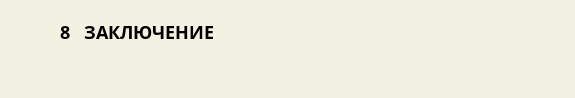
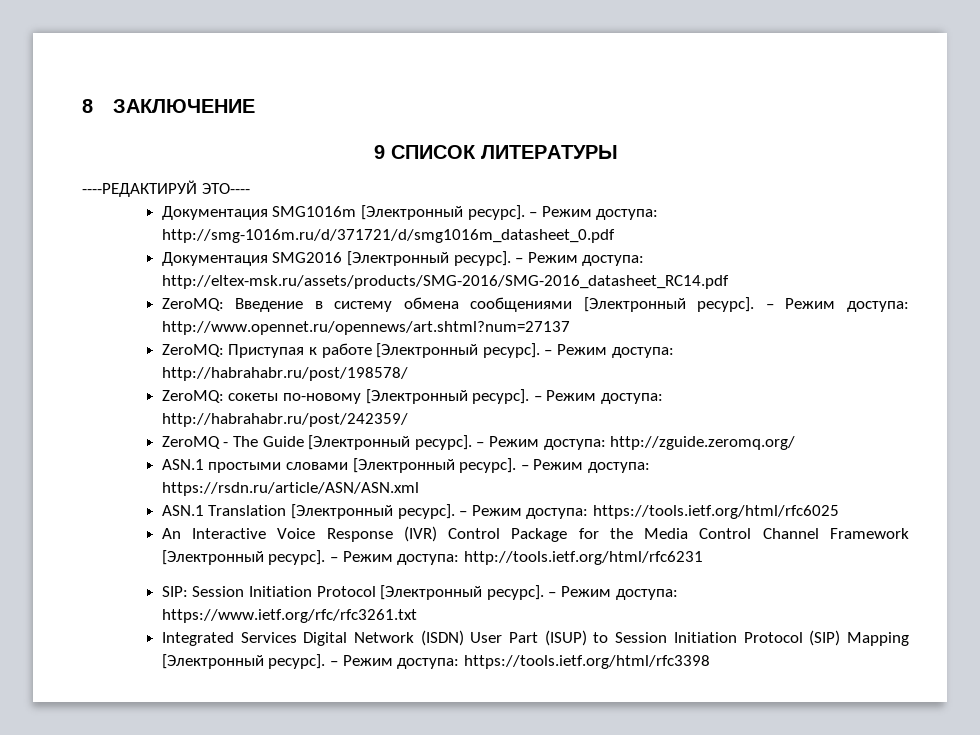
+ 9 СПИСОК ЛИТЕРАТУРЫ
+ ----РЕДАКТИРУЙ ЭТО----
+ Документация SMG1016m [Электронный ресурс]. – Режим доступа: http://smg-1016m.ru/d/371721/d/smg1016m_datasheet_0.pdf
+ Документация SMG2016 [Электронный ресурс]. – Режим доступа: http://eltex-msk.ru/assets/products/SMG-2016/SMG-2016_datasheet_RC14.pdf
+ ZeroMQ: Введение в систему обмена сообщениями [Электронный ресурс]. – Режим доступа: http://www.opennet.ru/opennews/art.shtml?num=27137
+ ZeroMQ: Приступая к работе [Электронный ресурс]. – Режим доступа: http://habrahabr.ru/post/198578/
+ ZeroMQ: сокеты по-новому [Электронный ресурс]. – Режим доступа: http://habrahabr.ru/post/242359/
+ ZeroMQ - The Guide [Электронный ресурс]. – Режим доступа: http://zguide.zeromq.org/
+ ASN.1 простыми словами [Электронный ресурс]. – Режим доступа: https://rsdn.ru/article/ASN/ASN.xml
+ ASN.1 Translation [Электронный ресурс]. – Режим доступа: https://tools.ietf.org/html/rfc6025
+ An Interactive Voice Response (IVR) Control Package for the Media Control Channel Framework [Электронный ресурс]. – Режим доступа: http://tools.ietf.org/html/rfc6231
+ SIP: Session Initiation Protocol [Электронный ресурс]. – Режим доступа: https://www.ietf.org/rfc/rfc3261.txt
+ Integrated Services Digital Network (ISDN) User Part (ISUP) to Session Initiation Protocol (SIP) Mapping [Электронный ресурс]. – Режим доступа: https://tools.ietf.org/html/rfc3398

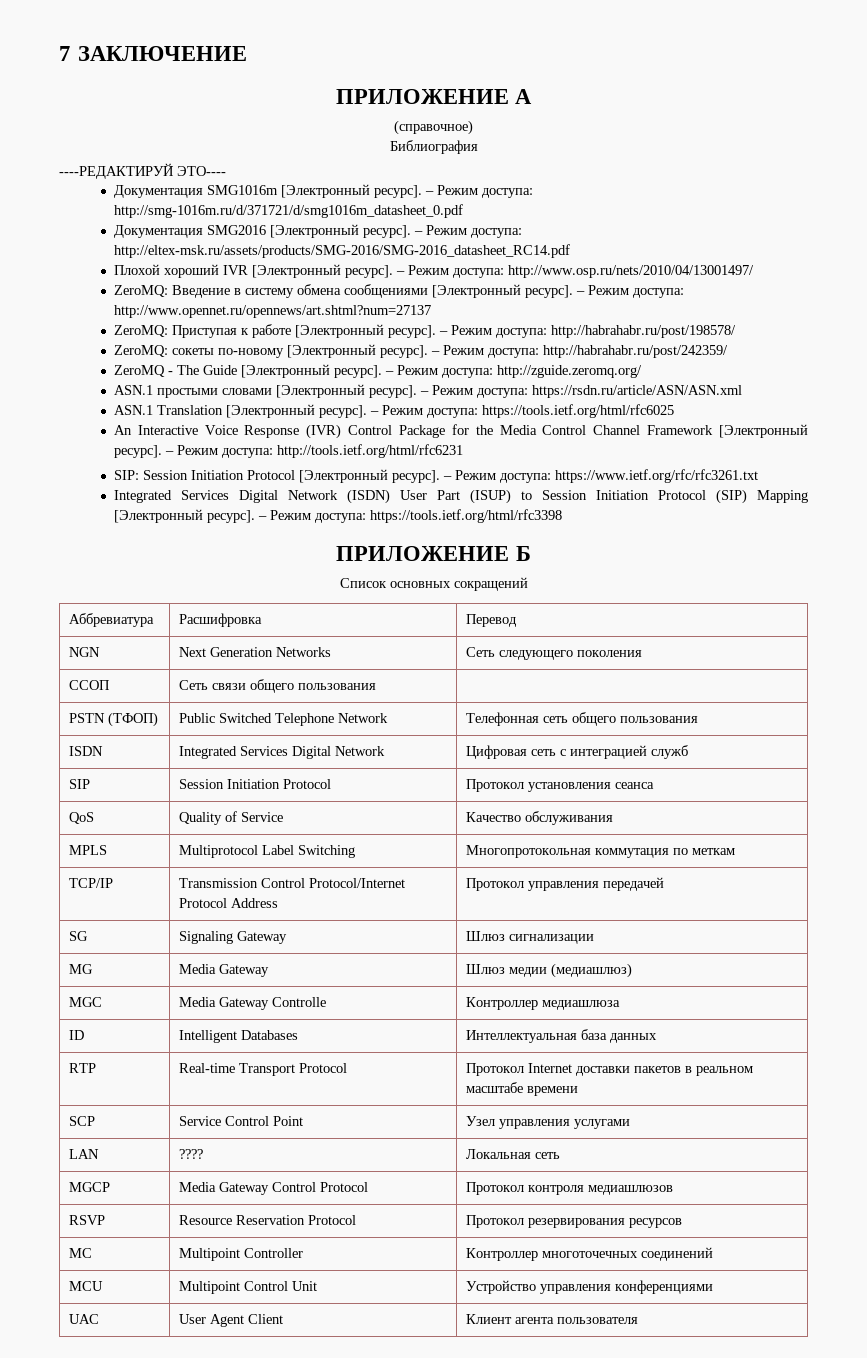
- 8 ЗАКЛЮЧЕНИЕ
+ 7 ЗАКЛЮЧЕНИЕ
- 9 СПИСОК ЛИТЕРАТУРЫ
+ ПРИЛОЖЕНИЕ А
+ (справочное)
+ Библиография
+ Плохой хороший IVR [Электронный ресурс]. – Режим доступа: http://www.osp.ru/nets/2010/04/13001497/
+ ПРИЛОЖЕНИЕ Б
+ Список основных сокращений
+ Аббревиатура | Расшифровка | Перевод
+ NGN | Next Generation Networks | Сеть следующего поколения
+ ССОП | Сеть связи общего пользования |
+ PSTN (ТФОП) | Public Switched Telephone Network | Телефонная сеть общего пользования
+ ISDN | Integrated Services Digital Network | Цифровая сеть с интеграцией служб
+ SIP | Session Initiation Protocol | Протокол установления сеанса
+ QoS | Quality of Service | Качество обслуживания
+ MPLS | Multiprotocol Label Switching | Многопротокольная коммутация по меткам
+ TCP/IP | Transmission Control Protocol/Internet Protocol Address | Протокол управления передачей
+ SG | Signaling Gateway | Шлюз сигнализации
+ MG | Media Gateway | Шлюз медии (медиашлюз)
+ MGC | Media Gateway Controlle | Контроллер медиашлюза
+ ID | Intelligent Databases | Интеллектуальная база данных
+ RTP | Real-time Transport Protocol | Протокол Internet доставки пакетов в реальном масштабе времени
+ SCP | Service Control Point | Узел управления услугами
+ LAN | ???? | Локальная сеть
+ MGCP | Media Gateway Control Protocol | Протокол контроля медиашлюзов
+ RSVP | Resource Reservation Protocol | Протокол резервирования ресурсов
+ MC | Multipoint Controller | Контроллер многоточечных соединений
+ MCU | Multipoint Control Unit | Устройство управления конференциями
+ UAC | User Agent Client | Клиент агента пользователя

